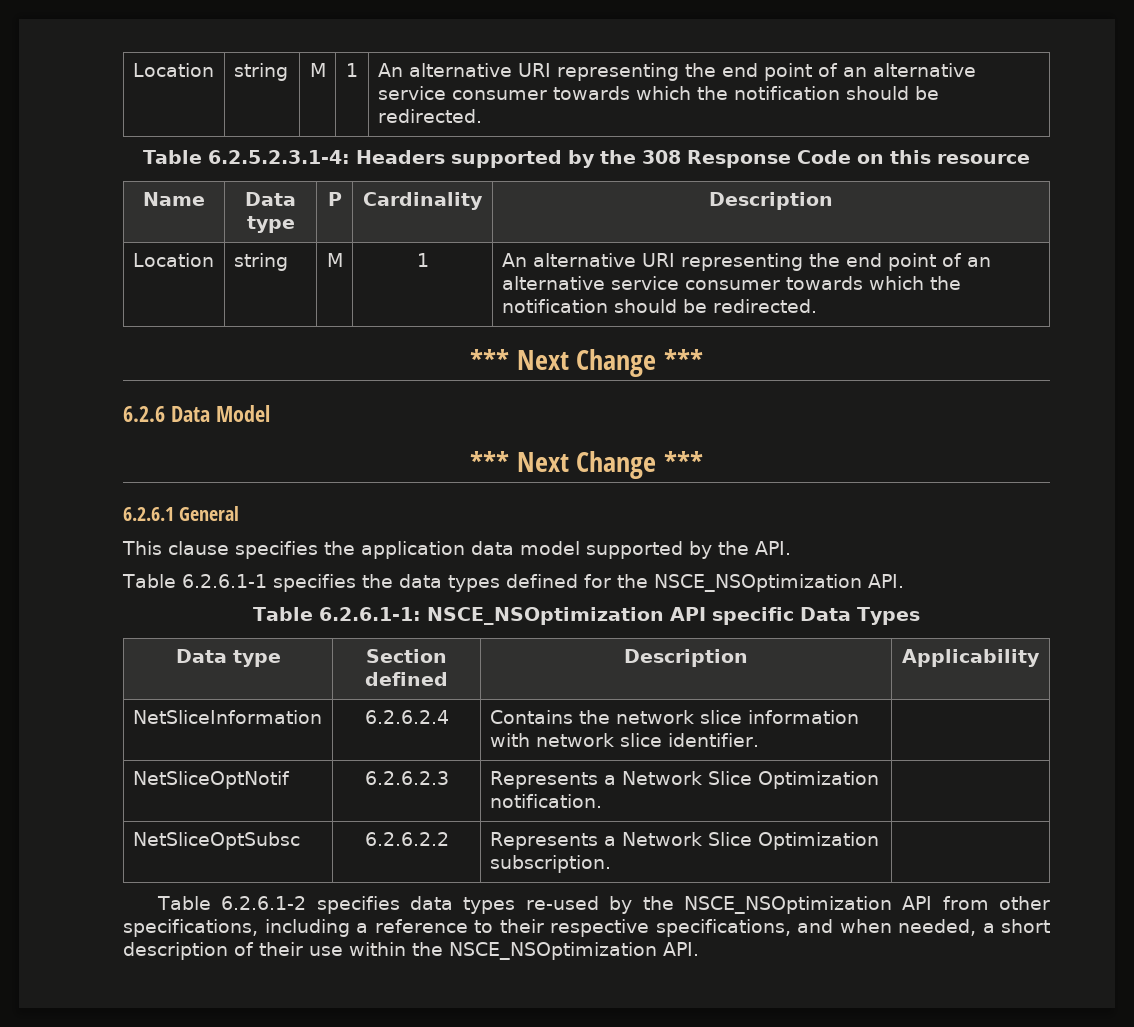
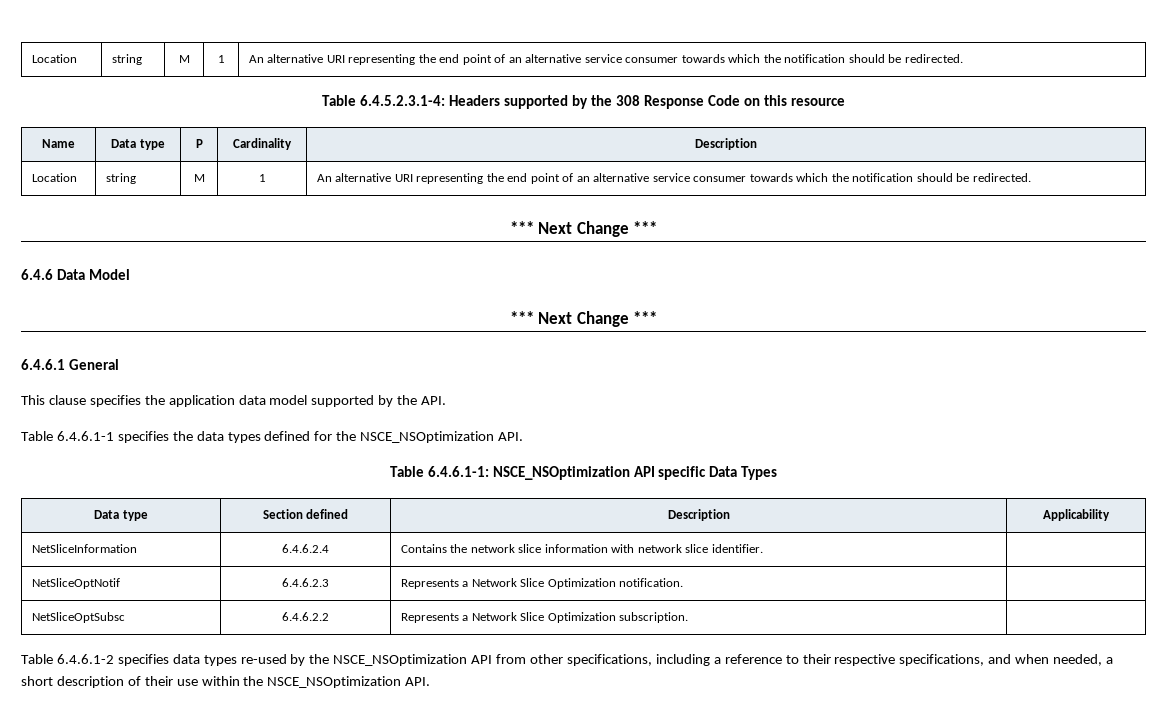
- Table 6.2.5.2.3.1-4: Headers supported by the 308 Response Code on this resource
+ Table 6.4.5.2.3.1-4: Headers supported by the 308 Response Code on this resource
- 6.2.6 Data Model
+ 6.4.6 Data Model
- 6.2.6.1 General
+ 6.4.6.1 General
- Table 6.2.6.1-1 specifies the data types defined for the NSCE_NSOptimization API.
+ Table 6.4.6.1-1 specifies the data types defined for the NSCE_NSOptimization API.
- Table 6.2.6.1-1: NSCE_NSOptimization API specific Data Types
+ Table 6.4.6.1-1: NSCE_NSOptimization API specific Data Types
- NetSliceInformation | 6.2.6.2.4 | Contains the network slice information with network slice identifier. |
+ NetSliceInformation | 6.4.6.2.4 | Contains the network slice information with network slice identifier. |
- NetSliceOptNotif | 6.2.6.2.3 | Represents a Network Slice Optimization notification. |
+ NetSliceOptNotif | 6.4.6.2.3 | Represents a Network Slice Optimization notification. |
- NetSliceOptSubsc | 6.2.6.2.2 | Represents a Network Slice Optimization subscription. |
+ NetSliceOptSubsc | 6.4.6.2.2 | Represents a Network Slice Optimization subscription. |
- Table 6.2.6.1-2 specifies data types re-used by the NSCE_NSOptimization API from other specifications, including a reference to their respective specifications, and when needed, a short description of their use within the NSCE_NSOptimization API.
+ Table 6.4.6.1-2 specifies data types re-used by the NSCE_NSOptimization API from other specifications, including a reference to their respective specifications, and when needed, a short description of their use within the NSCE_NSOptimization API.

